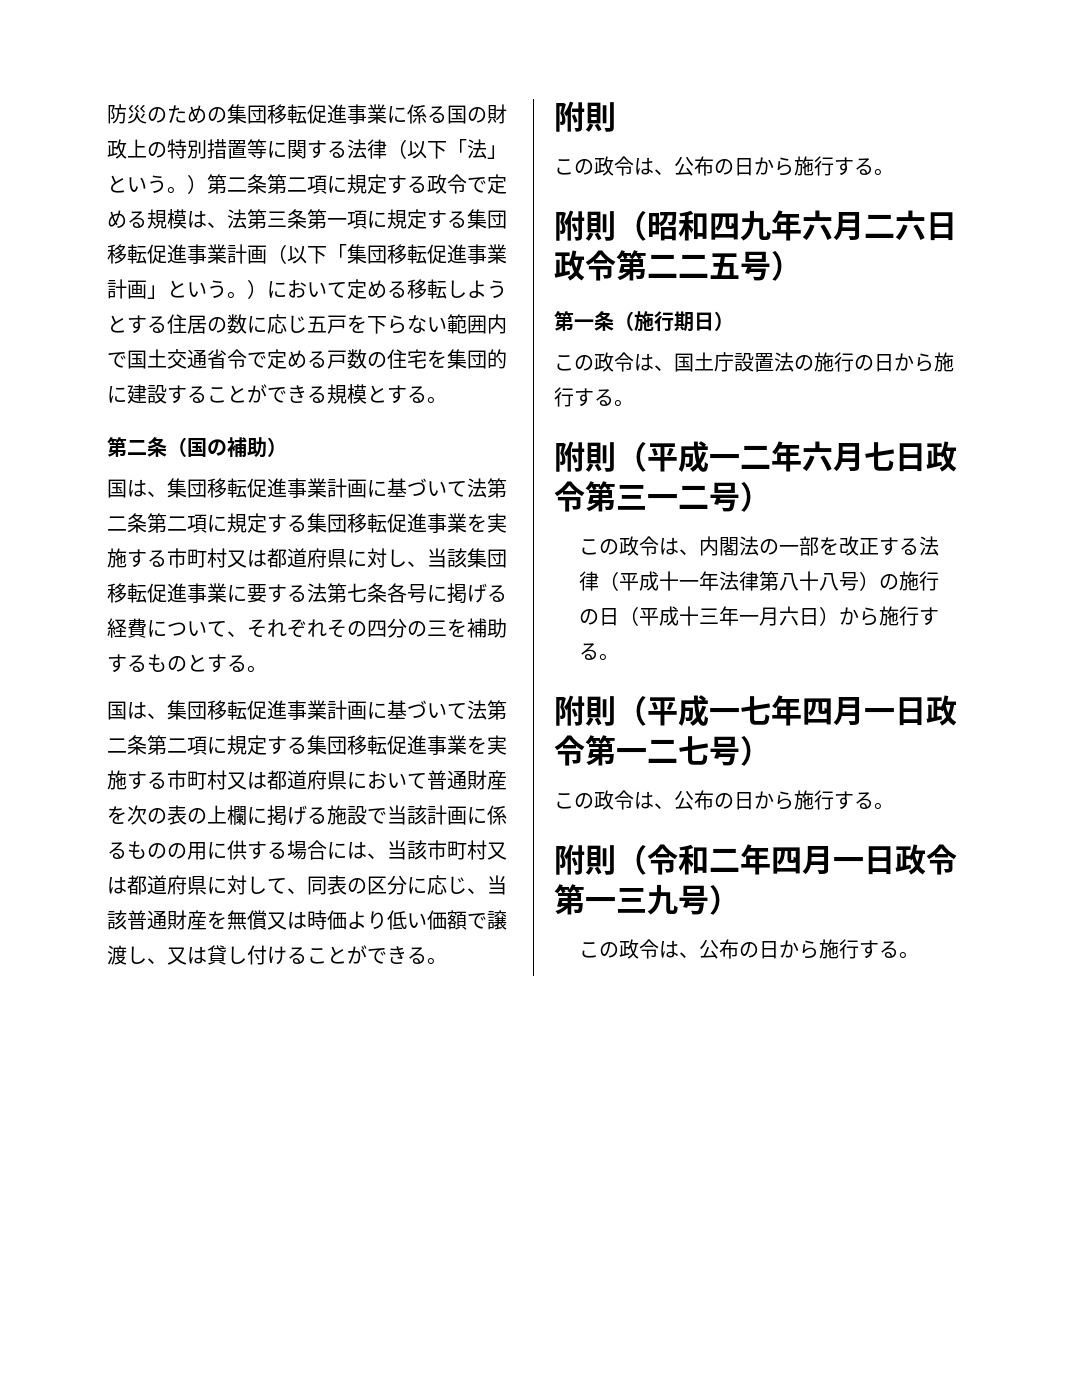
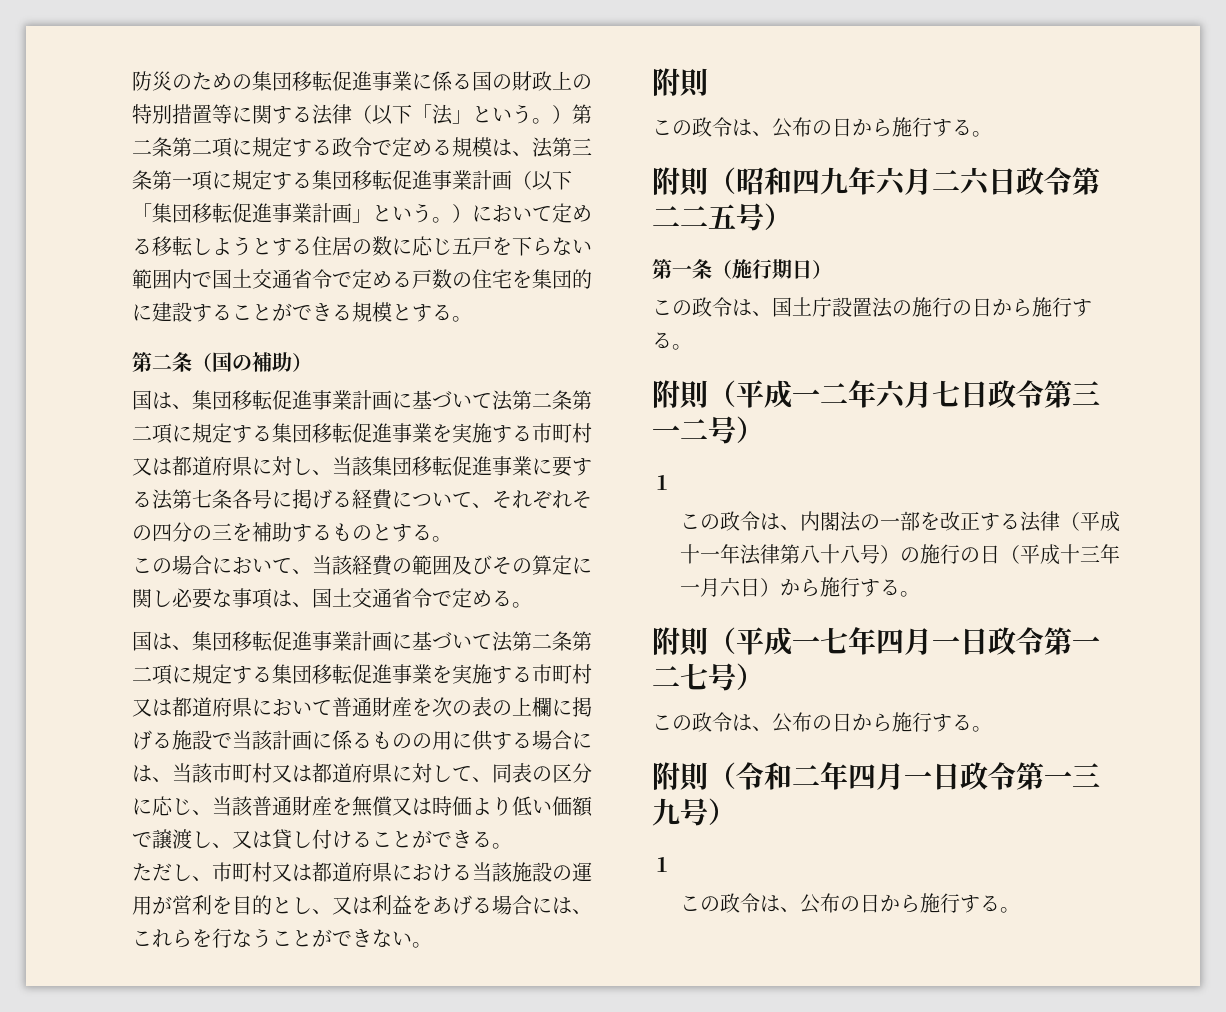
+ この場合において、当該経費の範囲及びその算定に関し必要な事項は、国土交通省令で定める。
+ ただし、市町村又は都道府県における当該施設の運用が営利を目的とし、又は利益をあげる場合には、これらを行なうことができない。
  附則（平成一二年六月七日政令第三一二号）
+ １
  附則（令和二年四月一日政令第一三九号）
+ １

